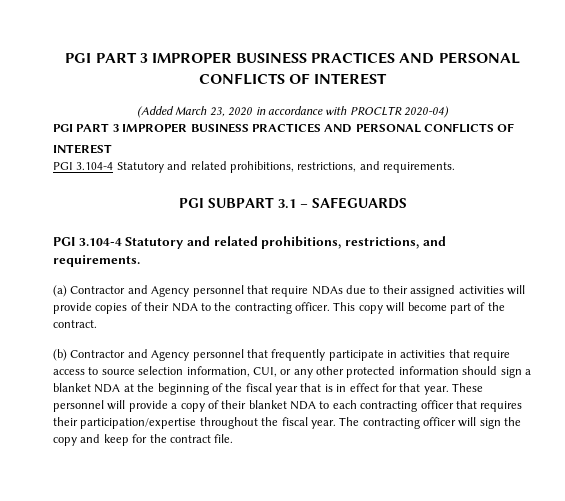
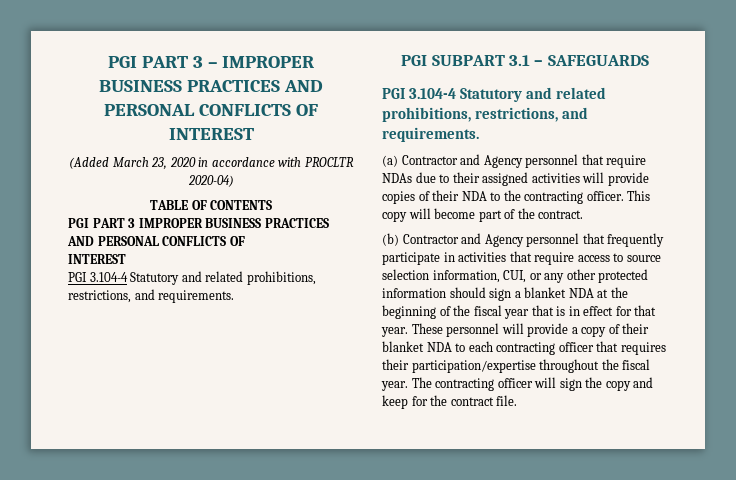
- PGI PART 3 IMPROPER BUSINESS PRACTICES AND PERSONAL CONFLICTS OF INTEREST
+ PGI PART 3 – IMPROPER BUSINESS PRACTICES AND PERSONAL CONFLICTS OF INTEREST
+ TABLE OF CONTENTS

